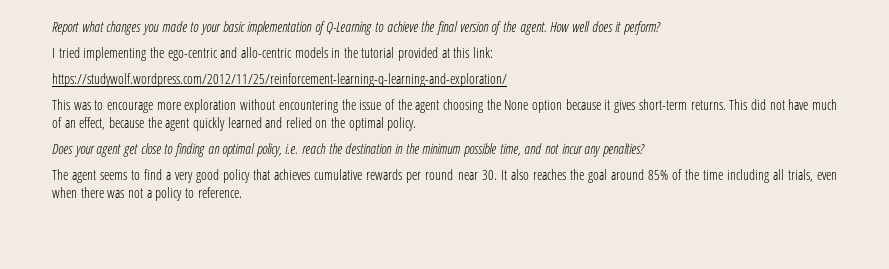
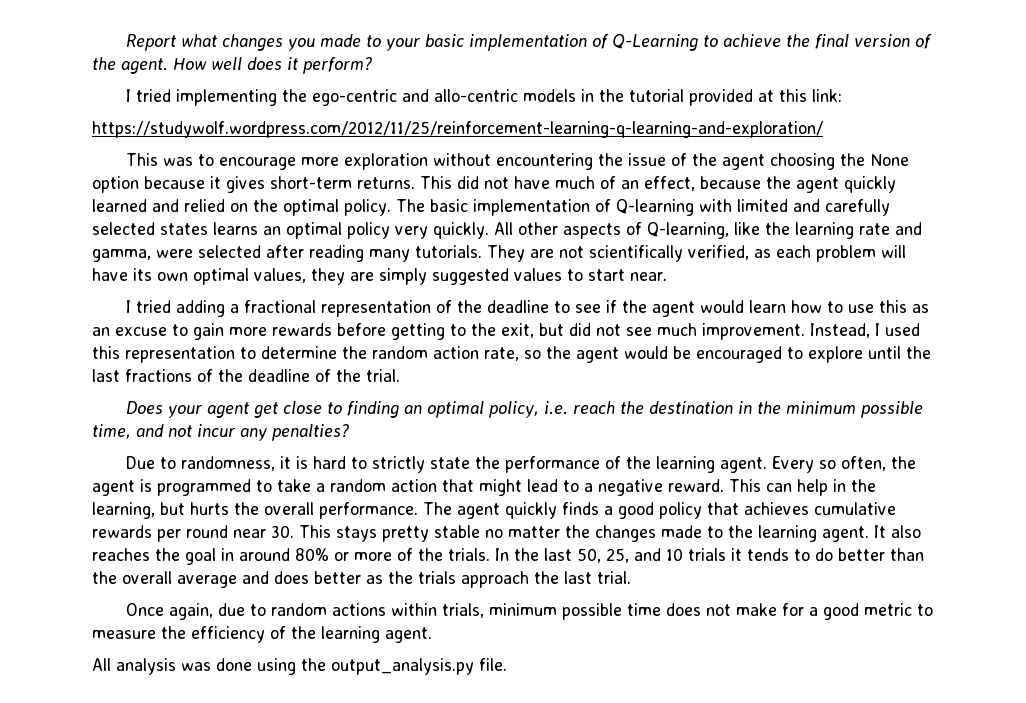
+ The basic implementation of Q-learning with limited and carefully selected states learns an optimal policy very quickly. All other aspects of Q-learning, like the learning rate and gamma, were selected after reading many tutorials. They are not scientifically verified, as each problem will have its own optimal values, they are simply suggested values to start near.
+ I tried adding a fractional representation of the deadline to see if the agent would learn how to use this as an excuse to gain more rewards before getting to the exit, but did not see much improvement. Instead, I used this representation to determine the random action rate, so the agent would be encouraged to explore until the last fractions of the deadline of the trial.
- The agent seems to find a very good policy that achieves cumulative rewards per round near 30. It also reaches the goal around 85% of the time including all trials, even when there was not a policy to reference.
+ Due to randomness, it is hard to strictly state the performance of the learning agent. Every so often, the agent is programmed to take a random action that might lead to a negative reward. This can help in the learning, but hurts the overall performance. The agent quickly finds a good policy that achieves cumulative rewards per round near 30. This stays pretty stable no matter the changes made to the learning agent. It also reaches the goal in around 80% or more of the trials. In the last 50, 25, and 10 trials it tends to do better than the overall average and does better as the trials approach the last trial.
+ Once again, due to random actions within trials, minimum possible time does not make for a good metric to measure the efficiency of the learning agent.
+ All analysis was done using the output_analysis.py file.

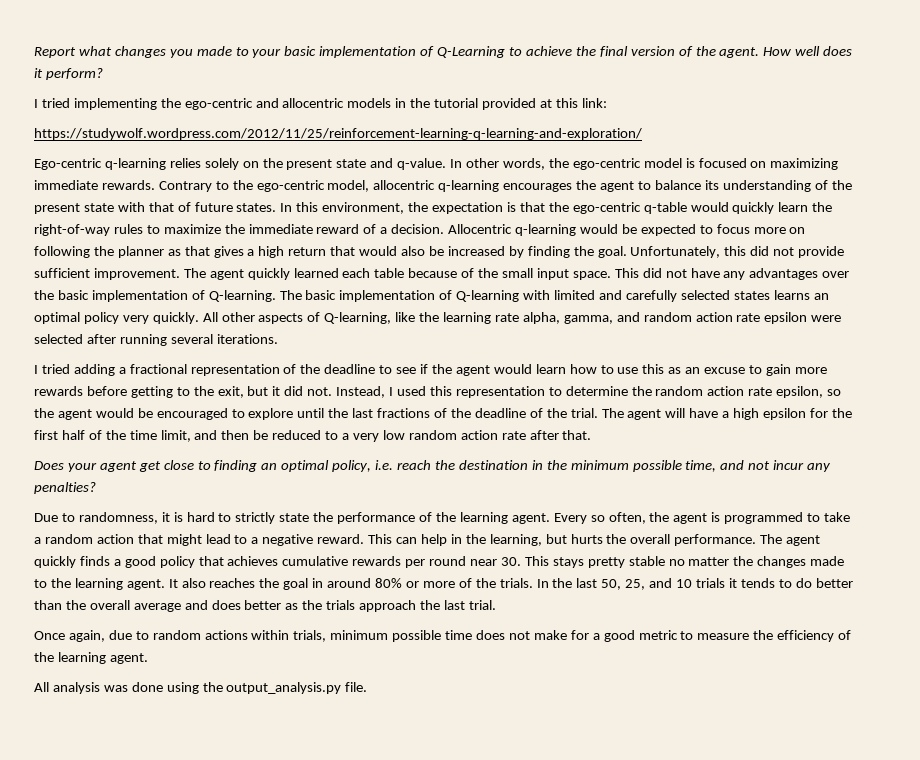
- I tried implementing the ego-centric and allo-centric models in the tutorial provided at this link:
+ I tried implementing the ego-centric and allocentric models in the tutorial provided at this link:
- This was to encourage more exploration without encountering the issue of the agent choosing the None option because it gives short-term returns. This did not have much of an effect, because the agent quickly learned and relied on the optimal policy.
+ Ego-centric q-learning relies solely on the present state and q-value. In other words, the ego-centric model is focused on maximizing immediate rewards. Contrary to the ego-centric model, allocentric q-learning encourages the agent to balance its understanding of the present state with that of future states. In this environment, the expectation is that the ego-centric q-table would quickly learn the right-of-way rules to maximize the immediate reward of a decision. Allocentric q-learning would be expected to focus more on following the planner as that gives a high return that would also be increased by finding the goal. Unfortunately, this did not provide sufficient improvement. The agent quickly learned each table because of the small input space. This did not have any advantages over the basic implementation of Q-learning.
- All other aspects of Q-learning, like the learning rate and gamma, were selected after reading many tutorials. They are not scientifically verified, as each problem will have its own optimal values, they are simply suggested values to start near.
+ All other aspects of Q-learning, like the learning rate alpha, gamma, and random action rate epsilon were selected after running several iterations.
- I tried adding a fractional representation of the deadline to see if the agent would learn how to use this as an excuse to gain more rewards before getting to the exit, but did not see much improvement.
+ I tried adding a fractional representation of the deadline to see if the agent would learn how to use this as an excuse to gain more rewards before getting to the exit, but it did not.
- Instead, I used this representation to determine the random action rate, so the agent would be encouraged to explore until the last fractions of the deadline of the trial.
+ Instead, I used this representation to determine the random action rate epsilon, so the agent would be encouraged to explore until the last fractions of the deadline of the trial. The agent will have a high epsilon for the first half of the time limit, and then be reduced to a very low random action rate after that.

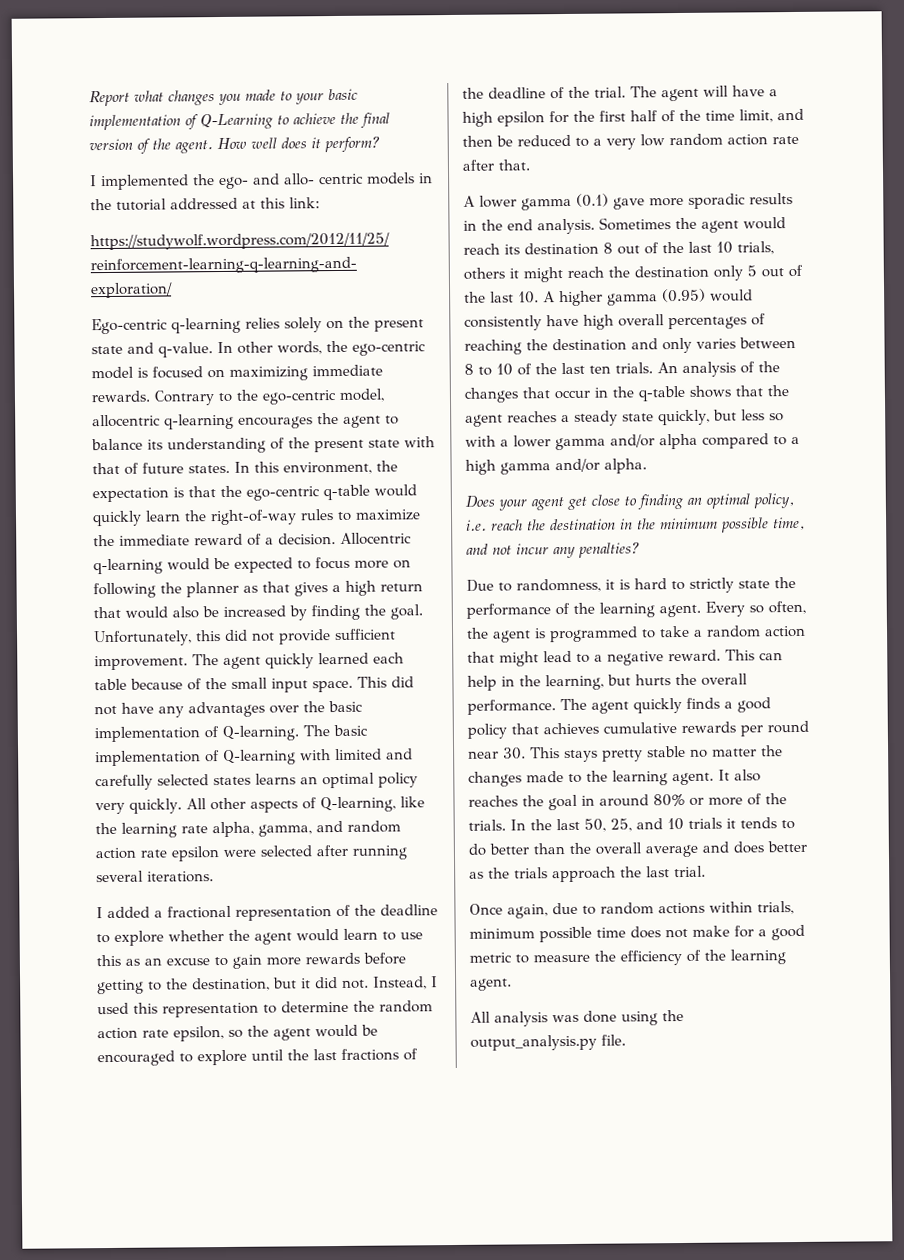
- I tried implementing the ego-centric and allocentric models in the tutorial provided at this link:
+ I implemented the ego- and allo- centric models in the tutorial addressed at this link:
- I tried adding a fractional representation of the deadline to see if the agent would learn how to use this as an excuse to gain more rewards before getting to the exit, but it did not.
+ I added a fractional representation of the deadline to explore whether the agent would learn to use this as an excuse to gain more rewards before getting to the destination, but it did not.
+ A lower gamma (0.1) gave more sporadic results in the end analysis. Sometimes the agent would reach its destination 8 out of the last 10 trials, others it might reach the destination only 5 out of the last 10. A higher gamma (0.95) would consistently have high overall percentages of reaching the destination and only varies between 8 to 10 of the last ten trials. An analysis of the changes that occur in the q-table shows that the agent reaches a steady state quickly, but less so with a lower gamma and/or alpha compared to a high gamma and/or alpha.

